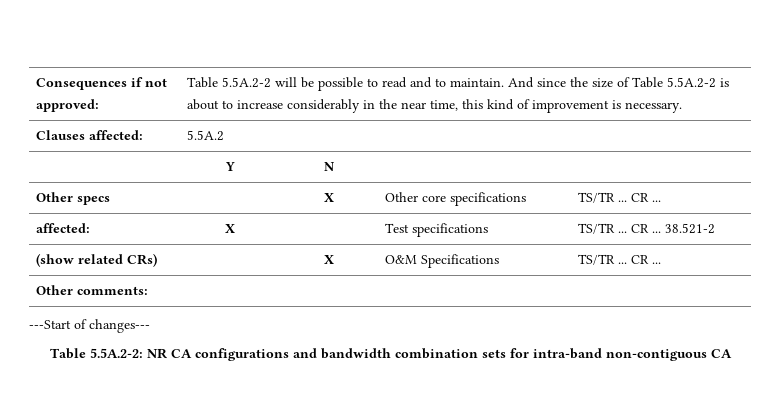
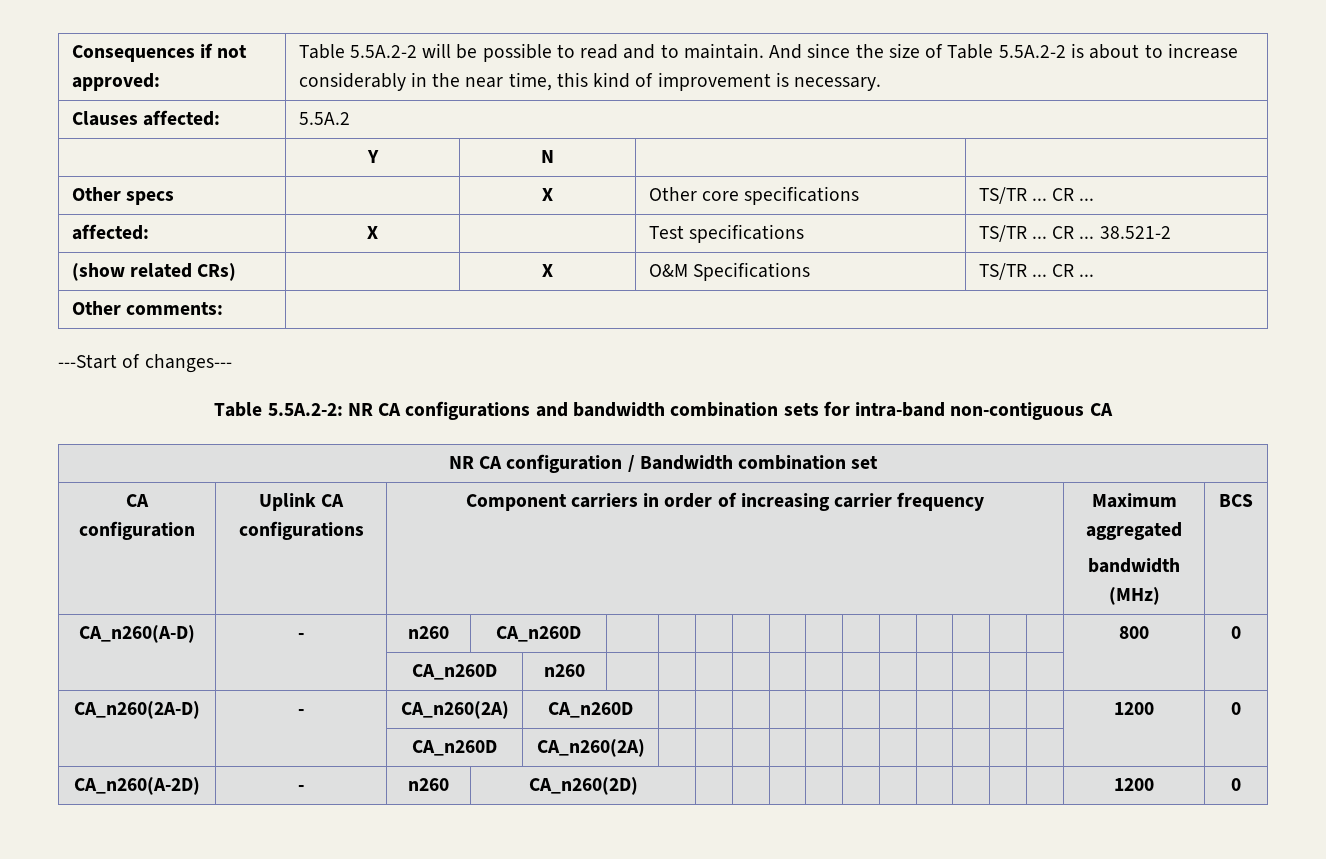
+ NR CA configuration / Bandwidth combination set
+ CA configuration | Uplink CA configurations | Component carriers in order of increasing carrier frequency | Maximum aggregated
+ bandwidth (MHz) | BCS
+ CA_n260(A-D) | - | n260 | CA_n260D | | | | | | | | | | | | | 800 | 0
+ | | CA_n260D | n260 | | | | | | | | | | | | | |
+ CA_n260(2A-D) | - | CA_n260(2A) | CA_n260D | | | | | | | | | | | | 1200 | 0
+ | | CA_n260D | CA_n260(2A) | | | | | | | | | | | | |
+ CA_n260(A-2D) | - | n260 | CA_n260(2D) | | | | | | | | | | | 1200 | 0

